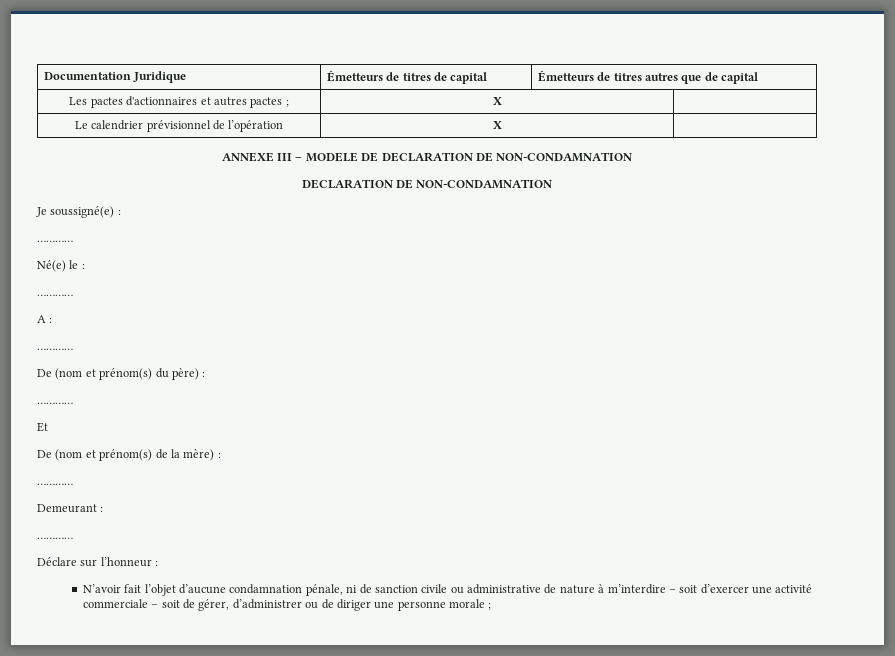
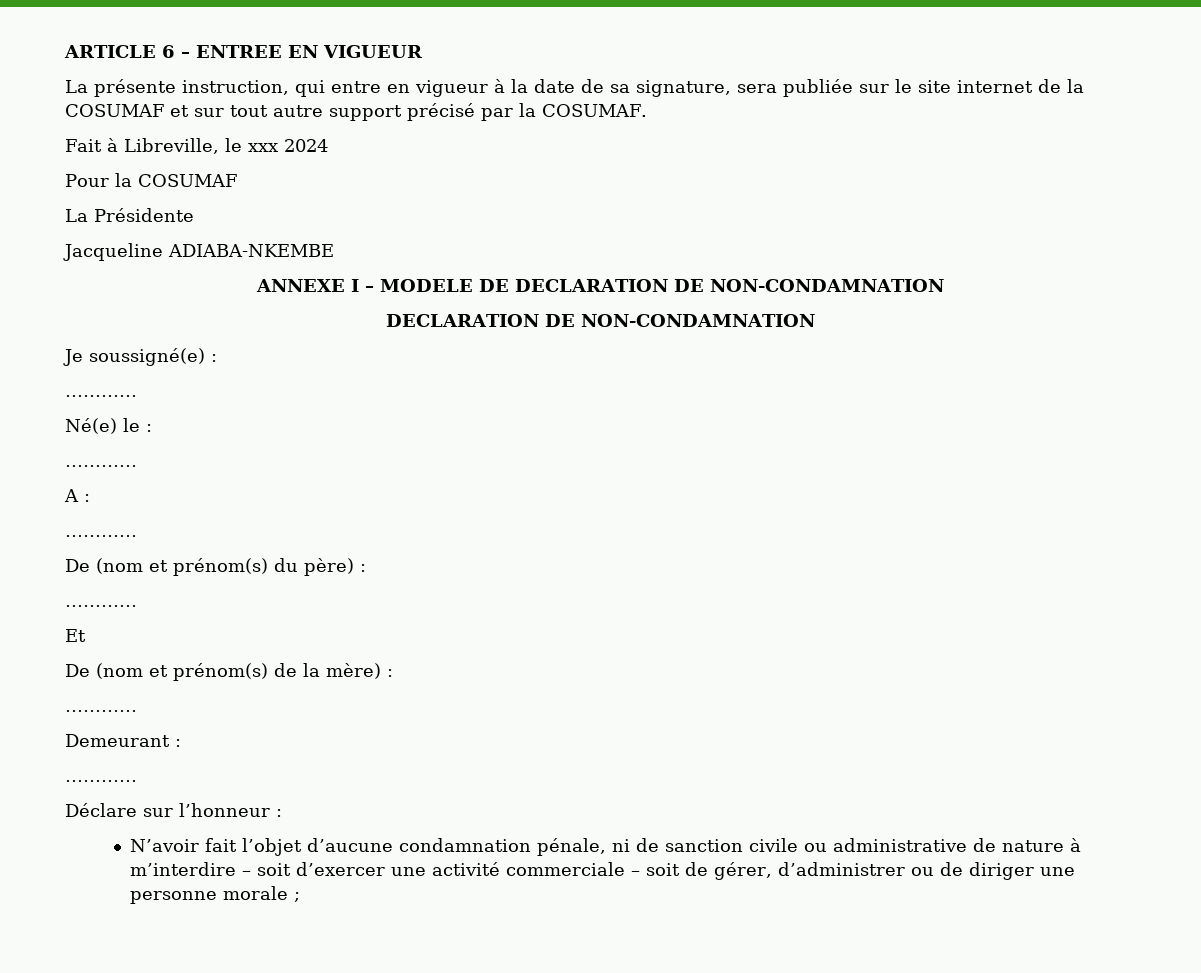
- Documentation Juridique | Émetteurs de titres de capital | Émetteurs de titres autres que de capital
- Les pactes d'actionnaires et autres pactes ; | X |
- Le calendrier prévisionnel de l’opération | X |
+ ARTICLE 6 – ENTREE EN VIGUEUR
+ La présente instruction, qui entre en vigueur à la date de sa signature, sera publiée sur le site internet de la COSUMAF et sur tout autre support précisé par la COSUMAF.
+ Fait à Libreville, le xxx 2024
+ Pour la COSUMAF
+ La Présidente
+ Jacqueline ADIABA-NKEMBE
- ANNEXE III – MODELE DE DECLARATION DE NON-CONDAMNATION
+ ANNEXE I – MODELE DE DECLARATION DE NON-CONDAMNATION

